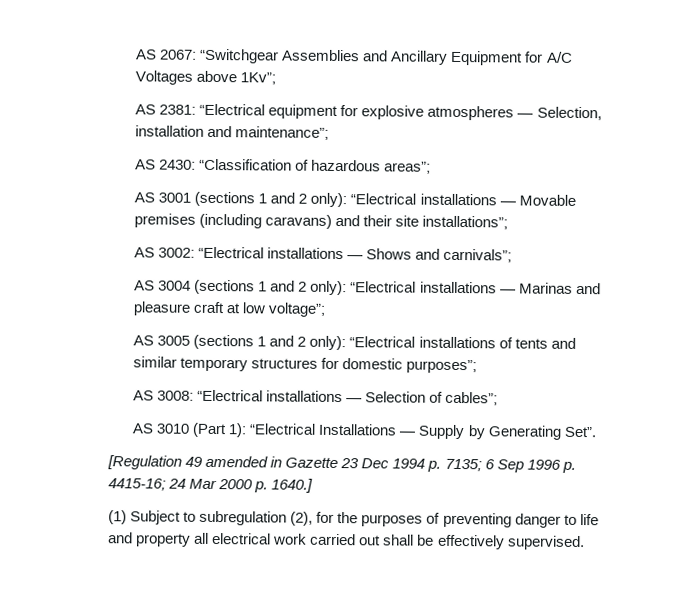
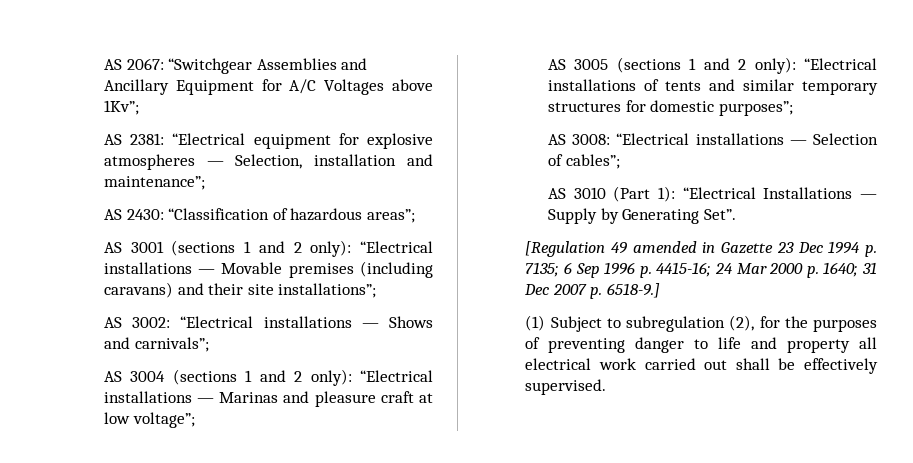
- [Regulation 49 amended in Gazette 23 Dec 1994 p. 7135; 6 Sep 1996 p. 4415-16; 24 Mar 2000 p. 1640.]
+ [Regulation 49 amended in Gazette 23 Dec 1994 p. 7135; 6 Sep 1996 p. 4415-16; 24 Mar 2000 p. 1640; 31 Dec 2007 p. 6518-9.]

